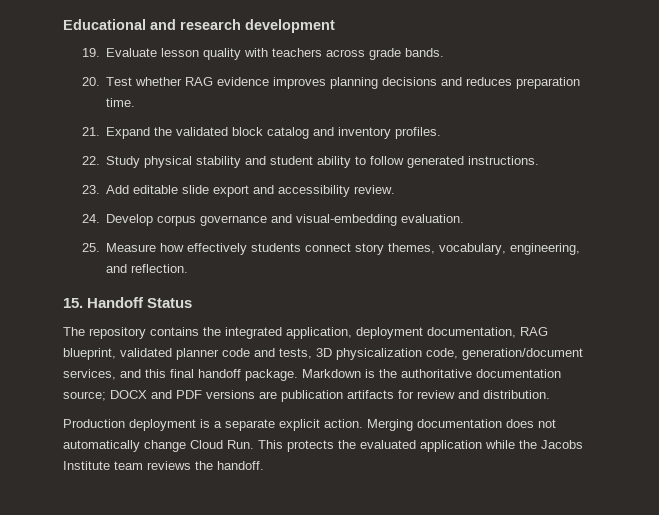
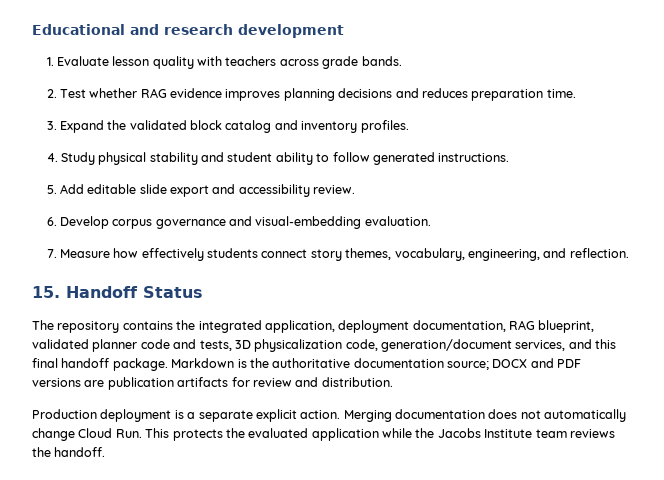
- 19. Evaluate lesson quality with teachers across grade bands.
+ 1. Evaluate lesson quality with teachers across grade bands.
- 20. Test whether RAG evidence improves planning decisions and reduces preparation time.
+ 2. Test whether RAG evidence improves planning decisions and reduces preparation time.
- 21. Expand the validated block catalog and inventory profiles.
+ 3. Expand the validated block catalog and inventory profiles.
- 22. Study physical stability and student ability to follow generated instructions.
+ 4. Study physical stability and student ability to follow generated instructions.
- 23. Add editable slide export and accessibility review.
+ 5. Add editable slide export and accessibility review.
- 24. Develop corpus governance and visual-embedding evaluation.
+ 6. Develop corpus governance and visual-embedding evaluation.
- 25. Measure how effectively students connect story themes, vocabulary, engineering, and reflection.
+ 7. Measure how effectively students connect story themes, vocabulary, engineering, and reflection.

